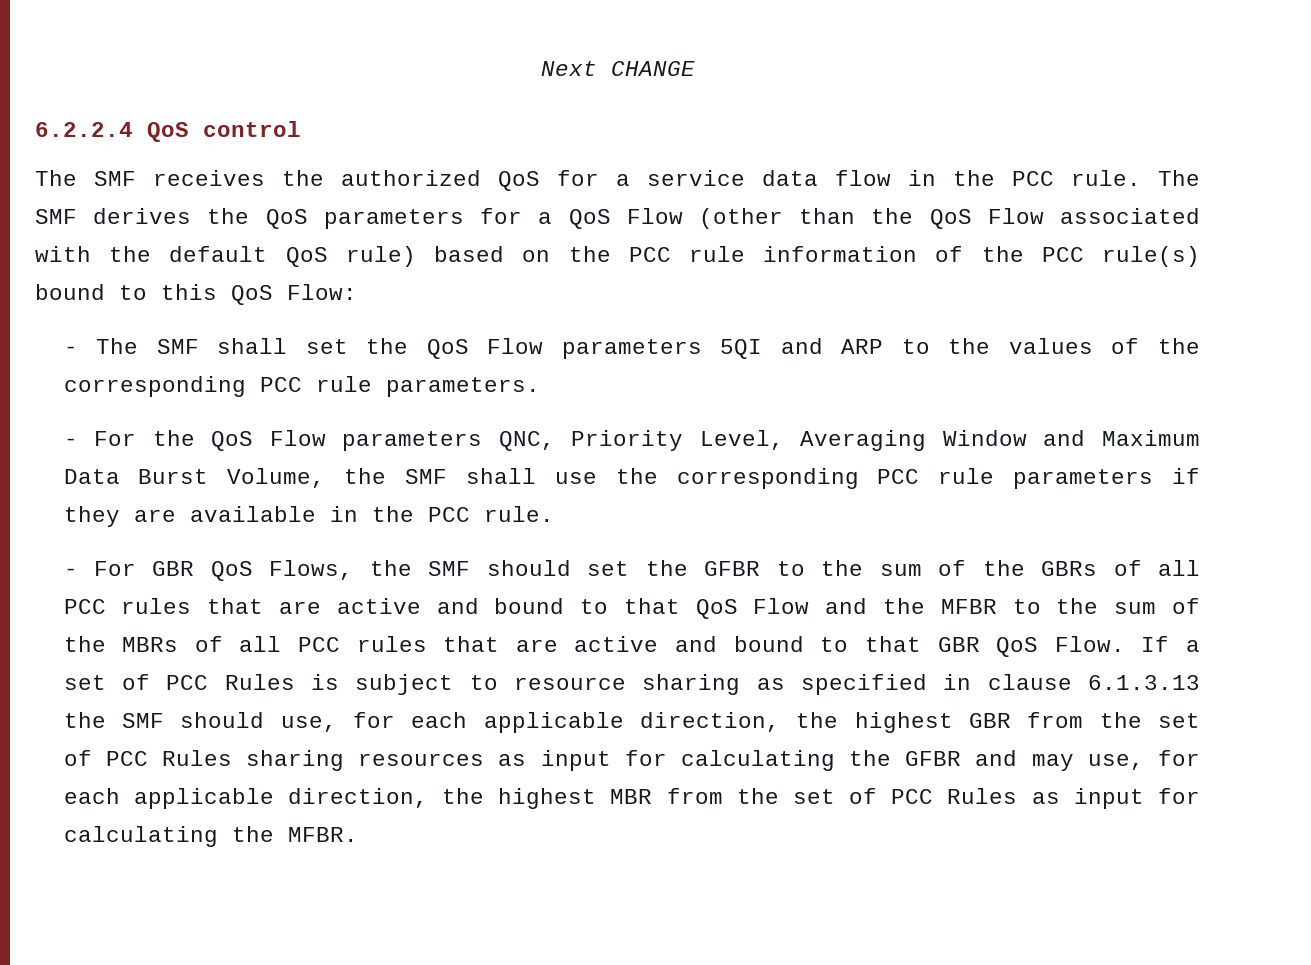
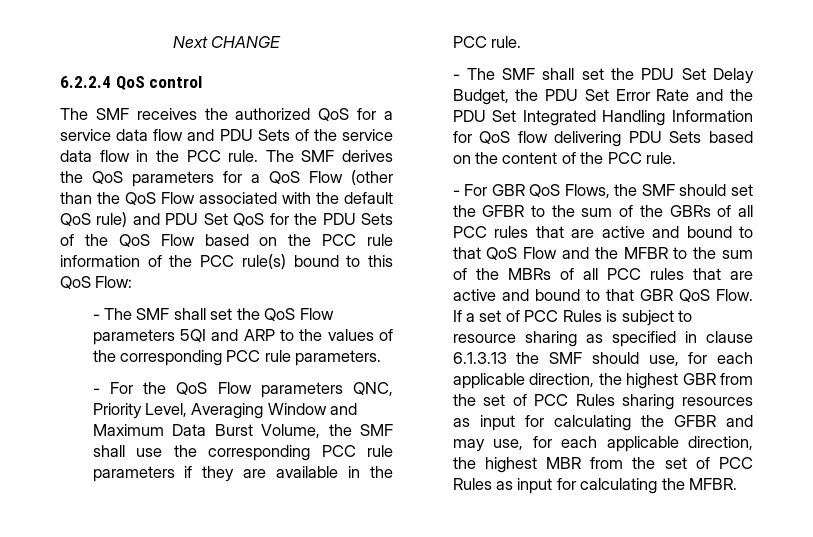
- The SMF receives the authorized QoS for a service data flow in the PCC rule.
+ The SMF receives the authorized QoS for a service data flow and PDU Sets of the service data flow in the PCC rule.
- The SMF derives the QoS parameters for a QoS Flow (other than the QoS Flow associated with the default QoS rule) based on the PCC rule information of the PCC rule(s) bound to this QoS Flow:
+ The SMF derives the QoS parameters for a QoS Flow (other than the QoS Flow associated with the default QoS rule) and PDU Set QoS for the PDU Sets of the QoS Flow based on the PCC rule information of the PCC rule(s) bound to this QoS Flow:
+ - The SMF shall set the PDU Set Delay Budget, the PDU Set Error Rate and the PDU Set Integrated Handling Information for QoS flow delivering PDU Sets based on the content of the PCC rule.

